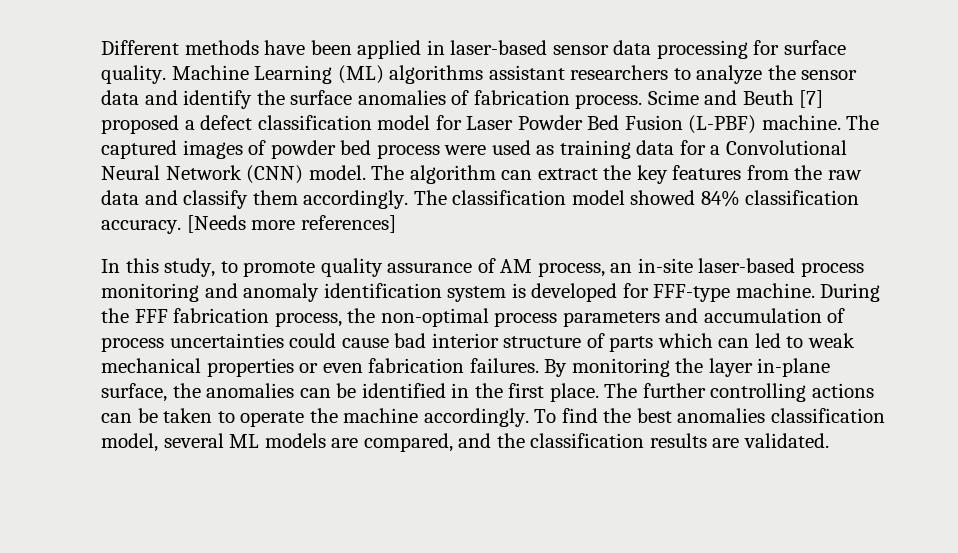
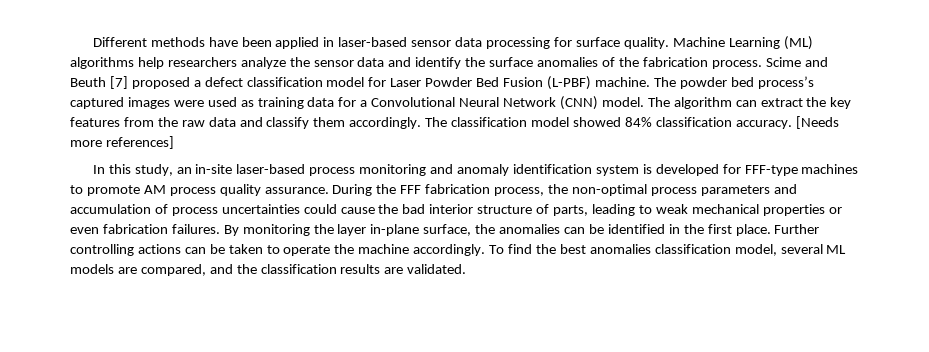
- Machine Learning (ML) algorithms assistant researchers to analyze the sensor data and identify the surface anomalies of fabrication process.
+ Machine Learning (ML) algorithms help researchers analyze the sensor data and identify the surface anomalies of the fabrication process.
- The captured images of powder bed process were used as training data for a Convolutional Neural Network (CNN) model.
+ The powder bed process’s captured images were used as training data for a Convolutional Neural Network (CNN) model.
- In this study, to promote quality assurance of AM process, an in-site laser-based process monitoring and anomaly identification system is developed for FFF-type machine.
+ In this study, an in-site laser-based process monitoring and anomaly identification system is developed for FFF-type machines to promote AM process quality assurance.
- During the FFF fabrication process, the non-optimal process parameters and accumulation of process uncertainties could cause bad interior structure of parts which can led to weak mechanical properties or even fabrication failures.
+ During the FFF fabrication process, the non-optimal process parameters and accumulation of process uncertainties could cause the bad interior structure of parts, leading to weak mechanical properties or even fabrication failures.
- The further controlling actions can be taken to operate the machine accordingly.
+ Further controlling actions can be taken to operate the machine accordingly.

